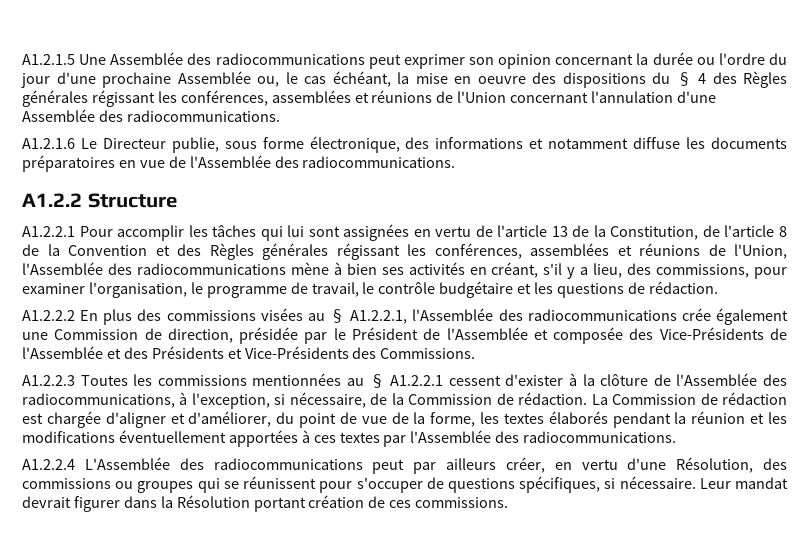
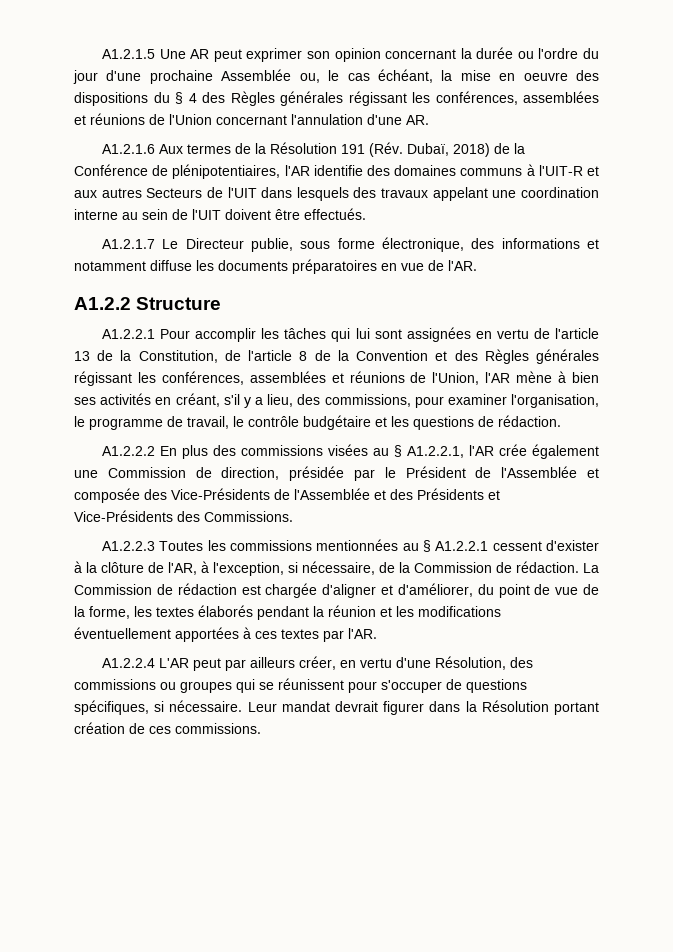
- A1.2.1.5 Une Assemblée des radiocommunications peut exprimer son opinion concernant la durée ou l'ordre du jour d'une prochaine Assemblée ou, le cas échéant, la mise en oeuvre des dispositions du § 4 des Règles générales régissant les conférences, assemblées et réunions de l'Union concernant l'annulation d'une Assemblée des radiocommunications.
- A1.2.1.6 Le Directeur publie, sous forme électronique, des informations et notamment diffuse les documents préparatoires en vue de l'Assemblée des radiocommunications.
+ A1.2.1.5 Une AR peut exprimer son opinion concernant la durée ou l'ordre du jour d'une prochaine Assemblée ou, le cas échéant, la mise en oeuvre des dispositions du § 4 des Règles générales régissant les conférences, assemblées et réunions de l'Union concernant l'annulation d'une AR.
+ А1.2.1.6 Aux termes de la Résolution 191 (Rév. Dubaï, 2018) de la Conférence de plénipotentiaires, l'AR identifie des domaines communs à l'UIT-R et aux autres Secteurs de l'UIT dans lesquels des travaux appelant une coordination interne au sein de l'UIT doivent être effectués.
+ A1.2.1.7 Le Directeur publie, sous forme électronique, des informations et notamment diffuse les documents préparatoires en vue de l'AR.
- A1.2.2.1 Pour accomplir les tâches qui lui sont assignées en vertu de l'article 13 de la Constitution, de l'article 8 de la Convention et des Règles générales régissant les conférences, assemblées et réunions de l'Union, l'Assemblée des radiocommunications mène à bien ses activités en créant, s'il y a lieu, des commissions, pour examiner l'organisation, le programme de travail, le contrôle budgétaire et les questions de rédaction.
+ A1.2.2.1 Pour accomplir les tâches qui lui sont assignées en vertu de l'article 13 de la Constitution, de l'article 8 de la Convention et des Règles générales régissant les conférences, assemblées et réunions de l'Union, l'AR mène à bien ses activités en créant, s'il y a lieu, des commissions, pour examiner l'organisation, le programme de travail, le contrôle budgétaire et les questions de rédaction.
- A1.2.2.2 En plus des commissions visées au § A1.2.2.1, l'Assemblée des radiocommunications crée également une Commission de direction, présidée par le Président de l'Assemblée et composée des Vice-Présidents de l'Assemblée et des Présidents et Vice-Présidents des Commissions.
+ A1.2.2.2 En plus des commissions visées au § A1.2.2.1, l'AR crée également une Commission de direction, présidée par le Président de l'Assemblée et composée des Vice-Présidents de l'Assemblée et des Présidents et Vice-Présidents des Commissions.
- A1.2.2.3 Toutes les commissions mentionnées au § A1.2.2.1 cessent d'exister à la clôture de l'Assemblée des radiocommunications, à l'exception, si nécessaire, de la Commission de rédaction.
+ A1.2.2.3 Toutes les commissions mentionnées au § A1.2.2.1 cessent d'exister à la clôture de l'AR, à l'exception, si nécessaire, de la Commission de rédaction.
- La Commission de rédaction est chargée d'aligner et d'améliorer, du point de vue de la forme, les textes élaborés pendant la réunion et les modifications éventuellement apportées à ces textes par l'Assemblée des radiocommunications.
- A1.2.2.4 L'Assemblée des radiocommunications peut par ailleurs créer, en vertu d'une Résolution, des commissions ou groupes qui se réunissent pour s'occuper de questions spécifiques, si nécessaire.
+ La Commission de rédaction est chargée d'aligner et d'améliorer, du point de vue de la forme, les textes élaborés pendant la réunion et les modifications éventuellement apportées à ces textes par l'AR.
+ A1.2.2.4 L'AR peut par ailleurs créer, en vertu d'une Résolution, des commissions ou groupes qui se réunissent pour s'occuper de questions spécifiques, si nécessaire.

